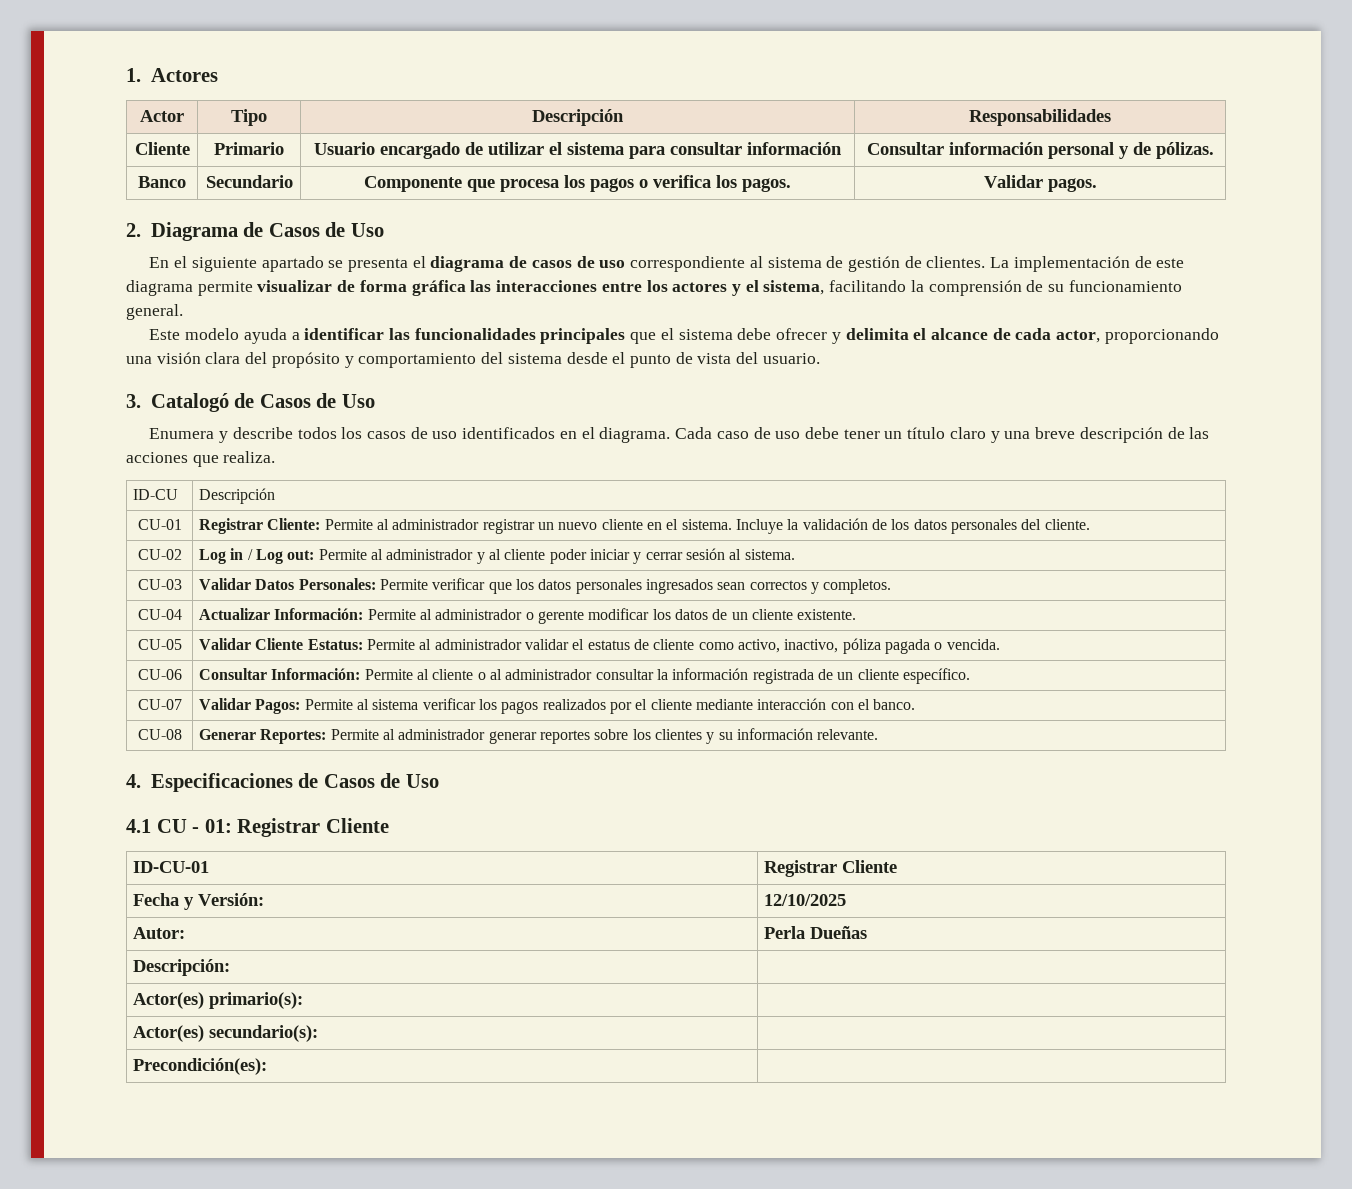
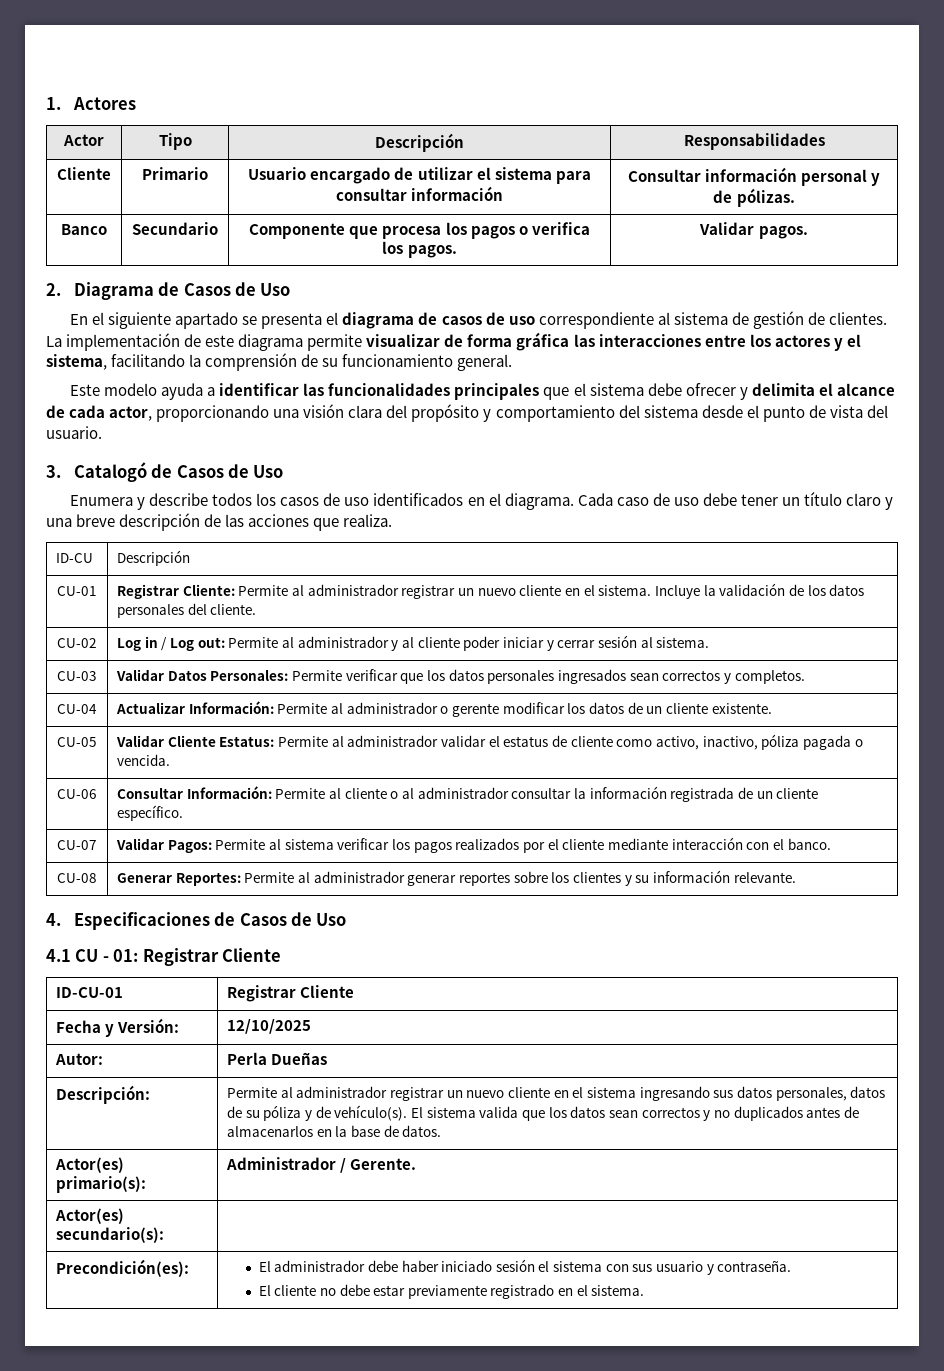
+ Permite al administrador registrar un nuevo cliente en el sistema ingresando sus datos personales, datos de su póliza y de vehículo(s). El sistema valida que los datos sean correctos y no duplicados antes de almacenarlos en la base de datos.
- Actor(es) primario(s): |
+ Actor(es) primario(s): | Administrador / Gerente.
- Precondición(es): |
+ Precondición(es): | El administrador debe haber iniciado sesión el sistema con sus usuario y contraseña.
+ El cliente no debe estar previamente registrado en el sistema.

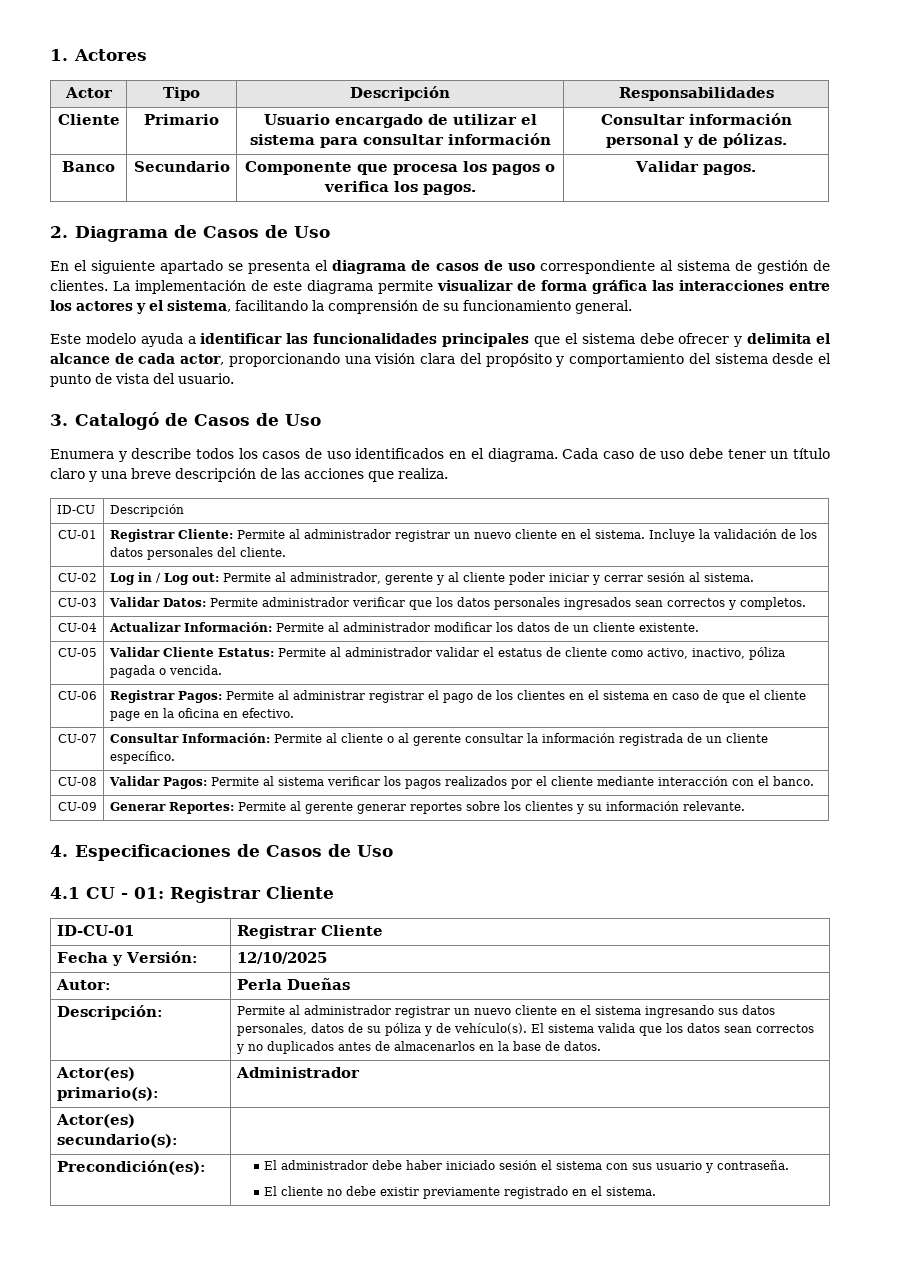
- CU-02 | Log in / Log out: Permite al administrador y al cliente poder iniciar y cerrar sesión al sistema.
+ CU-02 | Log in / Log out: Permite al administrador, gerente y al cliente poder iniciar y cerrar sesión al sistema.
- CU-03 | Validar Datos Personales: Permite verificar que los datos personales ingresados sean correctos y completos.
+ CU-03 | Validar Datos: Permite administrador verificar que los datos personales ingresados sean correctos y completos.
- CU-04 | Actualizar Información: Permite al administrador o gerente modificar los datos de un cliente existente.
+ CU-04 | Actualizar Información: Permite al administrador modificar los datos de un cliente existente.
- CU-06 | Consultar Información: Permite al cliente o al administrador consultar la información registrada de un cliente específico.
+ CU-06 | Registrar Pagos: Permite al administrar registrar el pago de los clientes en el sistema en caso de que el cliente page en la oficina en efectivo.
+ CU-07 | Consultar Información: Permite al cliente o al gerente consultar la información registrada de un cliente específico.
- CU-07 | Validar Pagos: Permite al sistema verificar los pagos realizados por el cliente mediante interacción con el banco.
+ CU-08 | Validar Pagos: Permite al sistema verificar los pagos realizados por el cliente mediante interacción con el banco.
- CU-08 | Generar Reportes: Permite al administrador generar reportes sobre los clientes y su información relevante.
+ CU-09 | Generar Reportes: Permite al gerente generar reportes sobre los clientes y su información relevante.
- Actor(es) primario(s): | Administrador / Gerente.
+ Actor(es) primario(s): | Administrador
  Precondición(es): | El administrador debe haber iniciado sesión el sistema con sus usuario y contraseña.
- El cliente no debe estar previamente registrado en el sistema.
+ El cliente no debe existir previamente registrado en el sistema.

